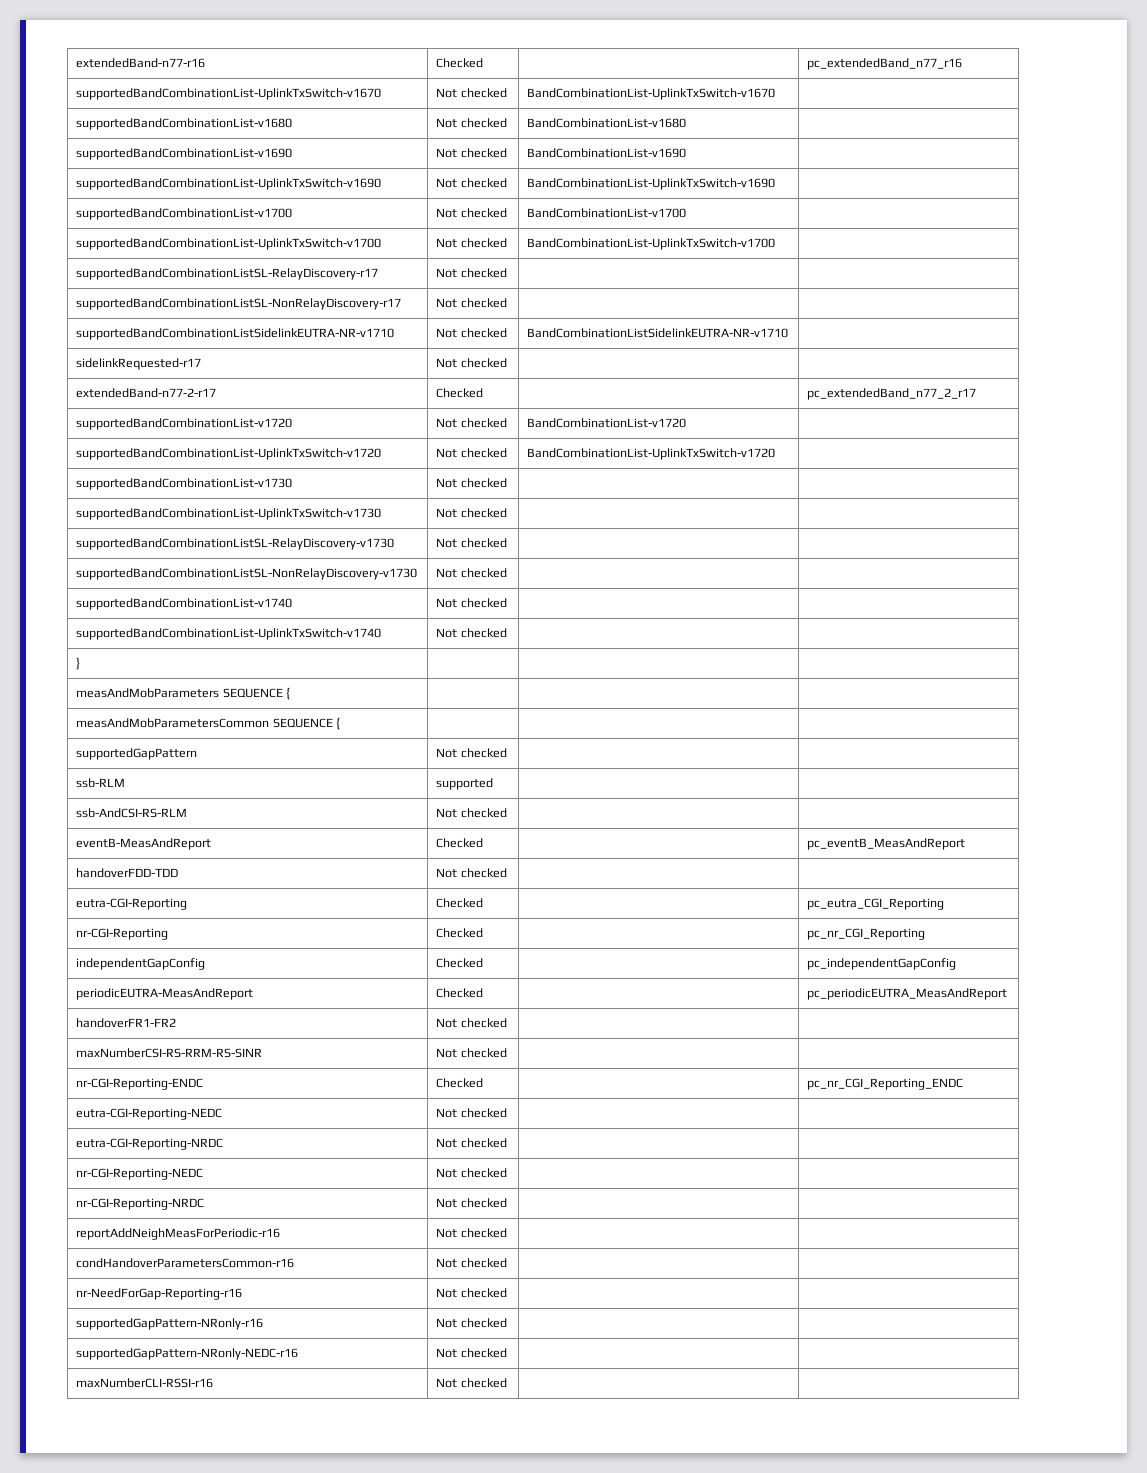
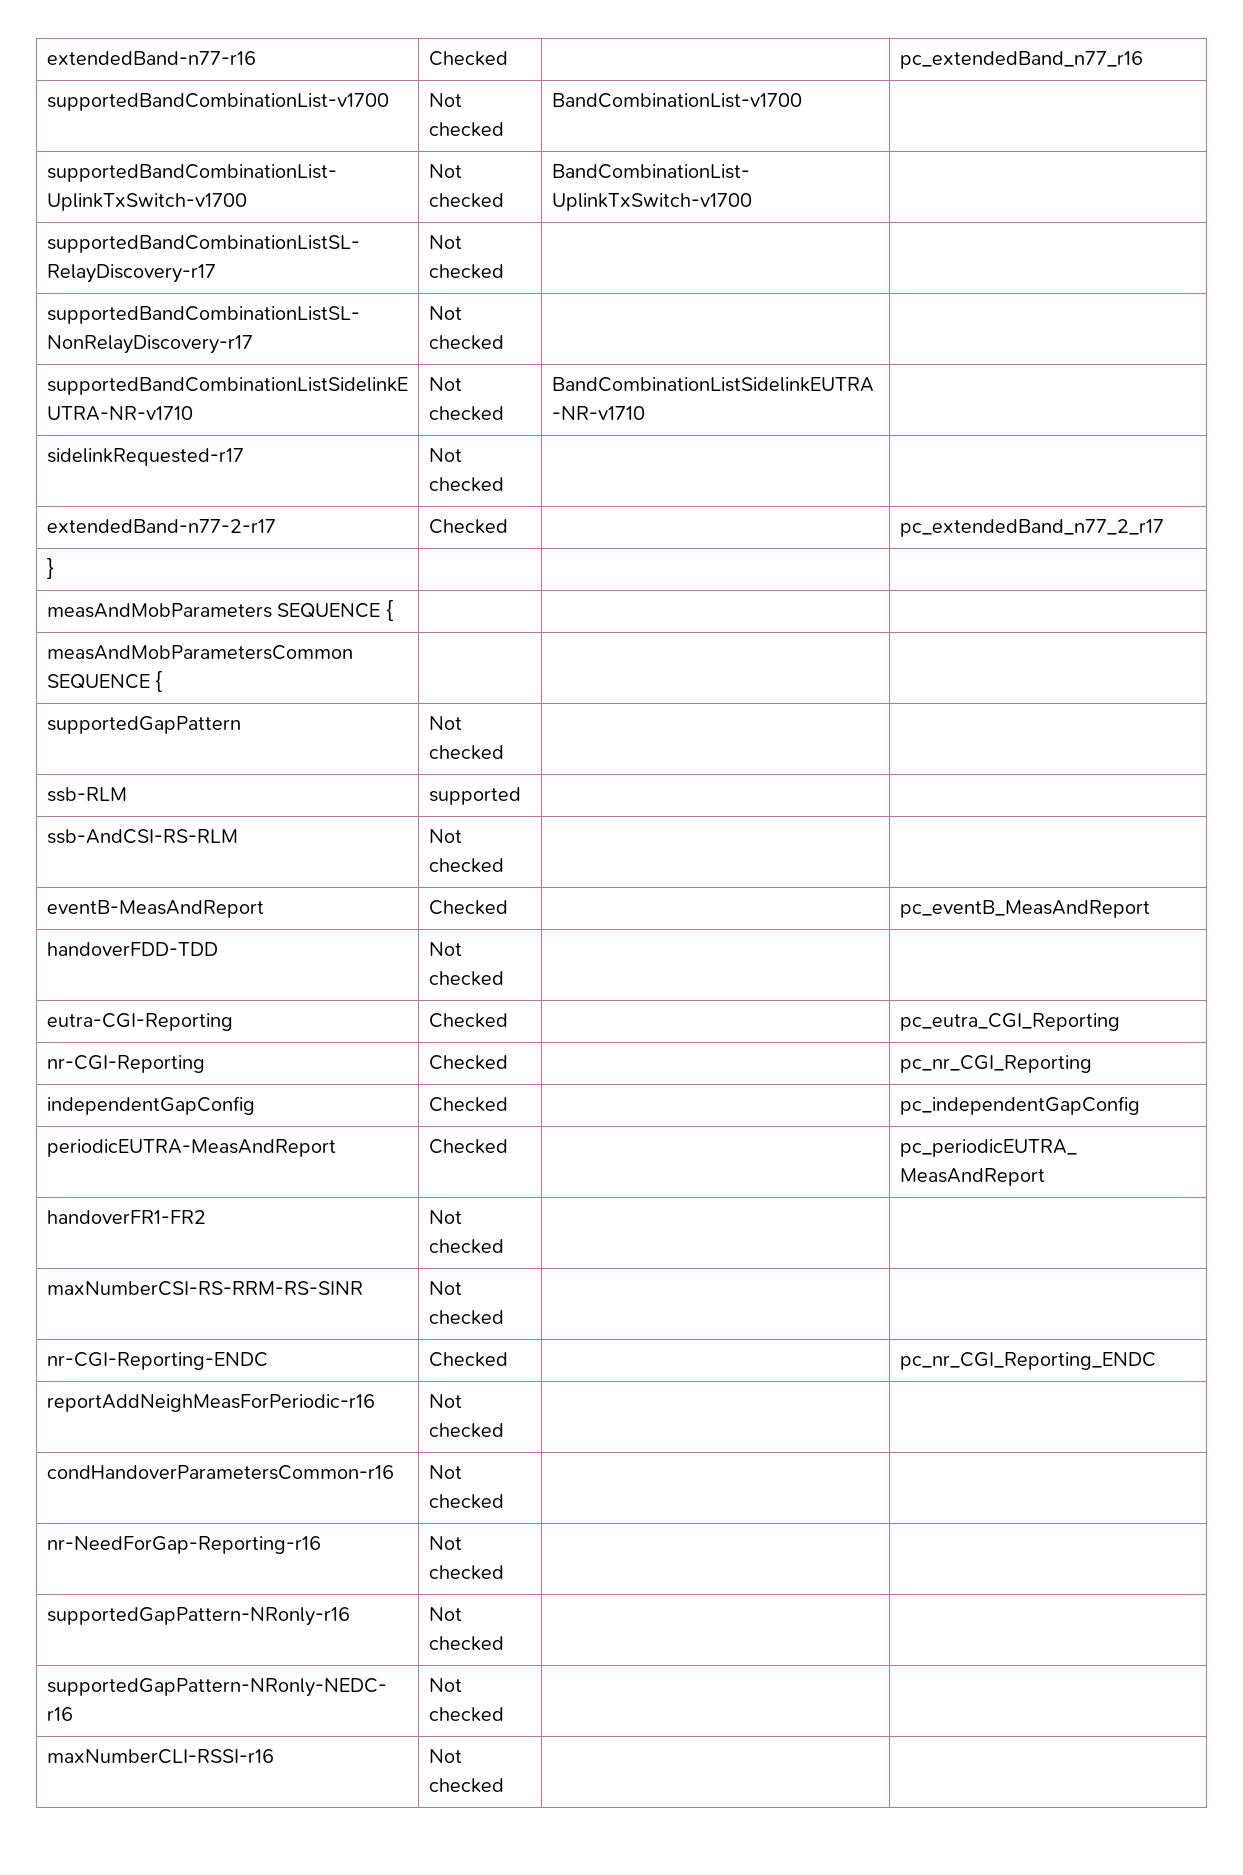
- supportedBandCombinationList-UplinkTxSwitch-v1670 | Not checked | BandCombinationList-UplinkTxSwitch-v1670 |
- supportedBandCombinationList-v1680 | Not checked | BandCombinationList-v1680 |
- supportedBandCombinationList-v1690 | Not checked | BandCombinationList-v1690 |
- supportedBandCombinationList-UplinkTxSwitch-v1690 | Not checked | BandCombinationList-UplinkTxSwitch-v1690 |
- supportedBandCombinationList-v1720 | Not checked | BandCombinationList-v1720 |
- supportedBandCombinationList-UplinkTxSwitch-v1720 | Not checked | BandCombinationList-UplinkTxSwitch-v1720 |
- supportedBandCombinationList-v1730 | Not checked | |
- supportedBandCombinationList-UplinkTxSwitch-v1730 | Not checked | |
- supportedBandCombinationListSL-RelayDiscovery-v1730 | Not checked | |
- supportedBandCombinationListSL-NonRelayDiscovery-v1730 | Not checked | |
- supportedBandCombinationList-v1740 | Not checked | |
- supportedBandCombinationList-UplinkTxSwitch-v1740 | Not checked | |
- eutra-CGI-Reporting-NEDC | Not checked | |
- eutra-CGI-Reporting-NRDC | Not checked | |
- nr-CGI-Reporting-NEDC | Not checked | |
- nr-CGI-Reporting-NRDC | Not checked | |

